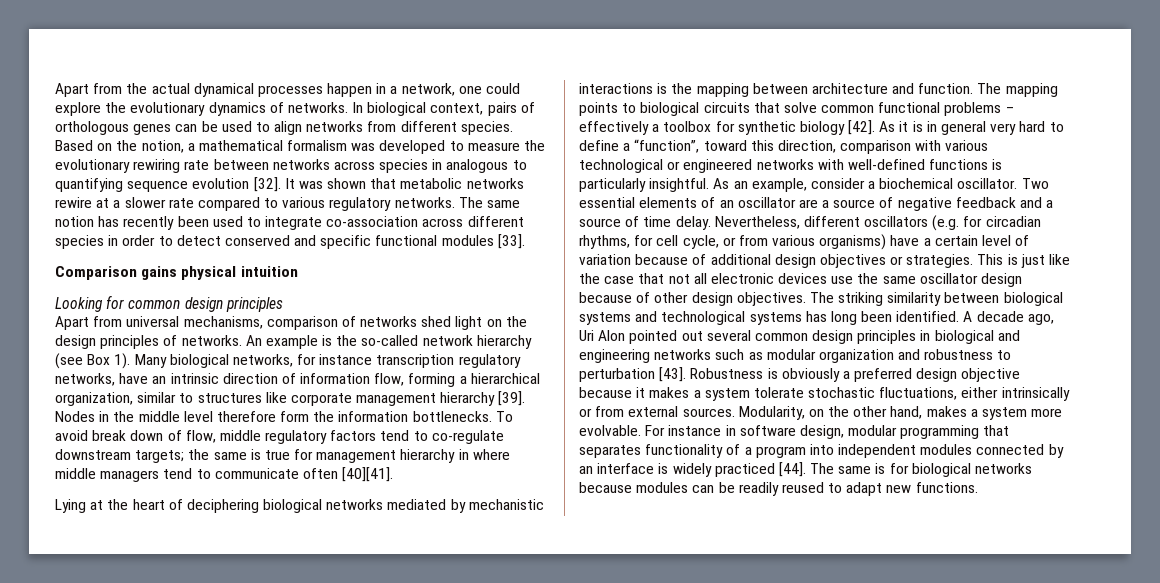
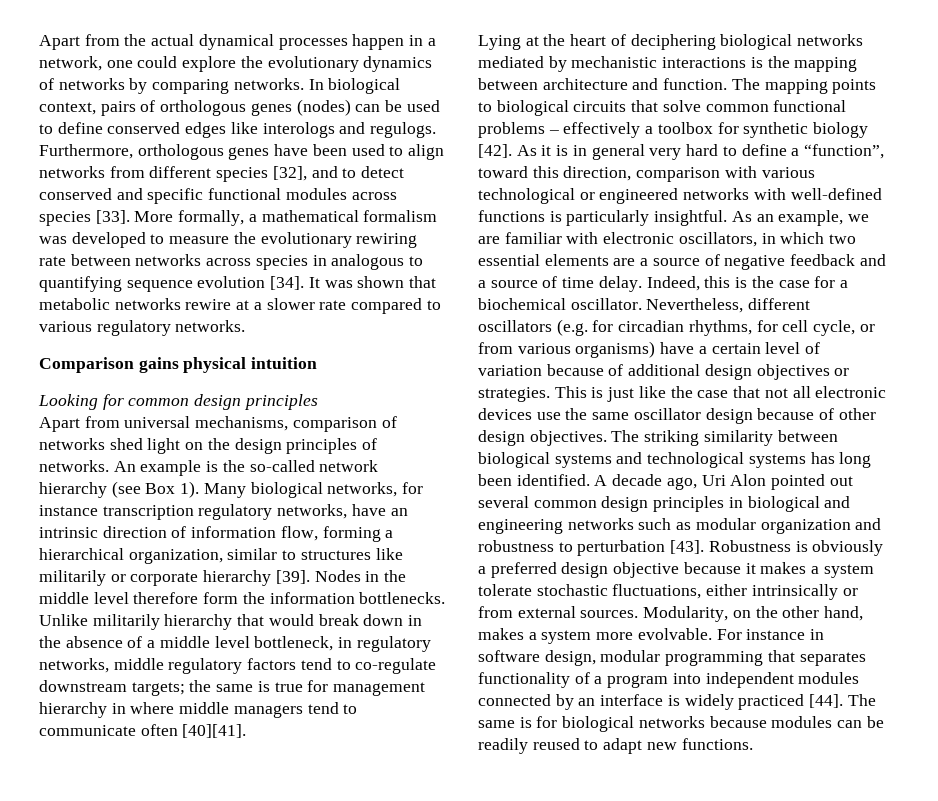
- Apart from the actual dynamical processes happen in a network, one could explore the evolutionary dynamics of networks.
+ Apart from the actual dynamical processes happen in a network, one could explore the evolutionary dynamics of networks by comparing networks.
- In biological context, pairs of orthologous genes can be used to align networks from different species. Based on the notion, a mathematical formalism was developed to measure the evolutionary rewiring rate between networks across species in analogous to quantifying sequence evolution [32].
+ In biological context, pairs of orthologous genes (nodes) can be used to define conserved edges like interologs and regulogs. Furthermore, orthologous genes have been used to align networks from different species [32], and to detect conserved and specific functional modules across species [33]. More formally, a mathematical formalism was developed to measure the evolutionary rewiring rate between networks across species in analogous to quantifying sequence evolution [34].
- The same notion has recently been used to integrate co-association across different species in order to detect conserved and specific functional modules [33].
- Many biological networks, for instance transcription regulatory networks, have an intrinsic direction of information flow, forming a hierarchical organization, similar to structures like corporate management hierarchy [39].
+ Many biological networks, for instance transcription regulatory networks, have an intrinsic direction of information flow, forming a hierarchical organization, similar to structures like militarily or corporate hierarchy [39].
- To avoid break down of flow, middle regulatory factors tend to co-regulate downstream targets; the same is true for management hierarchy in where middle managers tend to communicate often [40][41].
+ Unlike militarily hierarchy that would break down in the absence of a middle level bottleneck, in regulatory networks, middle regulatory factors tend to co-regulate downstream targets; the same is true for management hierarchy in where middle managers tend to communicate often [40][41].
- As an example, consider a biochemical oscillator. Two essential elements of an oscillator are a source of negative feedback and a source of time delay.
+ As an example, we are familiar with electronic oscillators, in which two essential elements are a source of negative feedback and a source of time delay.
+ Indeed, this is the case for a biochemical oscillator.

